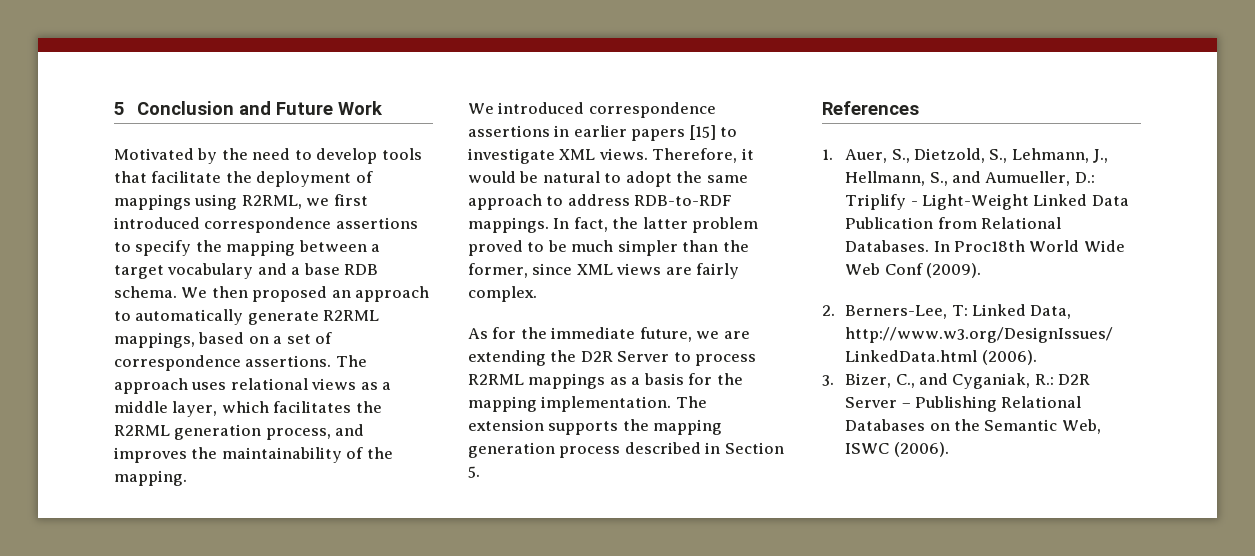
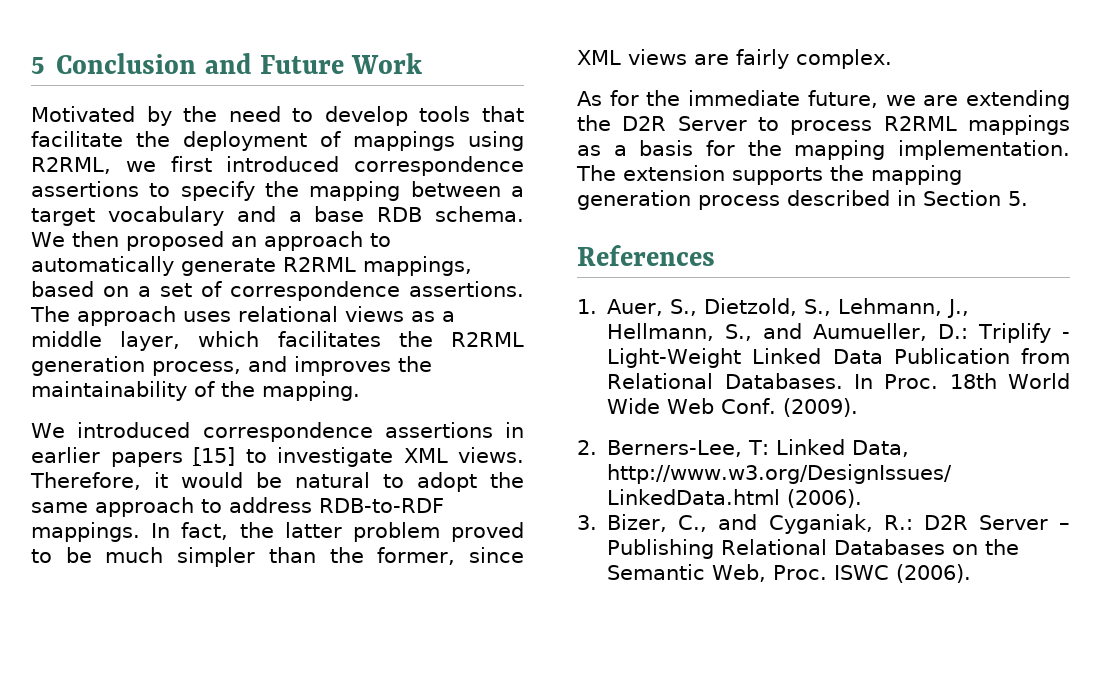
- In Proc18th World Wide Web Conf (2009).
+ In Proc. 18th World Wide Web Conf. (2009).
- 3. Bizer, C., and Cyganiak, R.: D2R Server – Publishing Relational Databases on the Semantic Web, ISWC (2006).
+ 3. Bizer, C., and Cyganiak, R.: D2R Server – Publishing Relational Databases on the Semantic Web, Proc. ISWC (2006).

